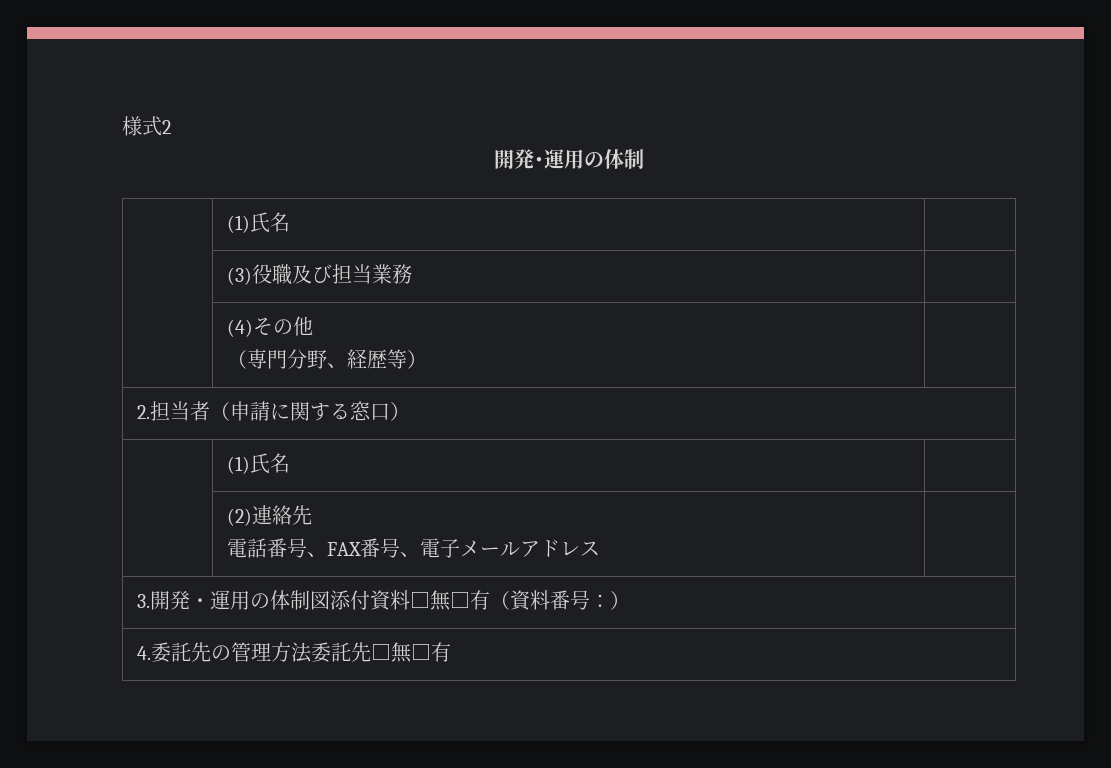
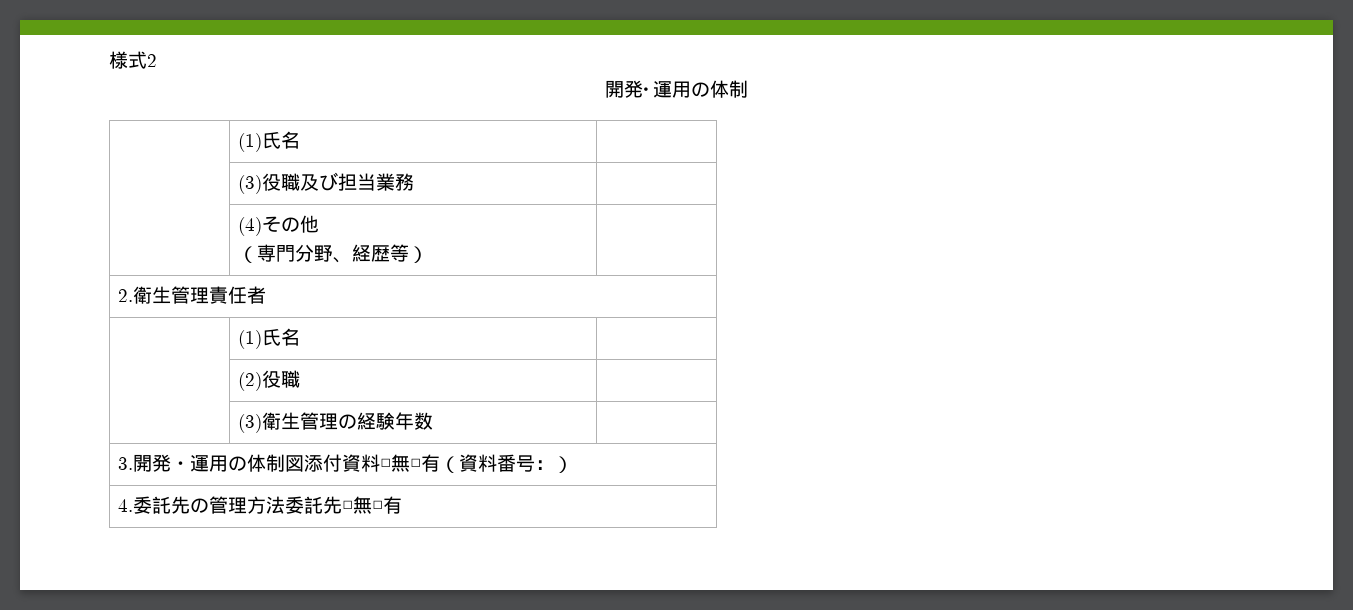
- 2.担当者（申請に関する窓口）
+ 2.衛生管理責任者
  | (1)氏名 |
- | (2)連絡先
- 電話番号、FAX番号、電子メールアドレス |
+ | (2)役職 |
+ | (3)衛生管理の経験年数 |

